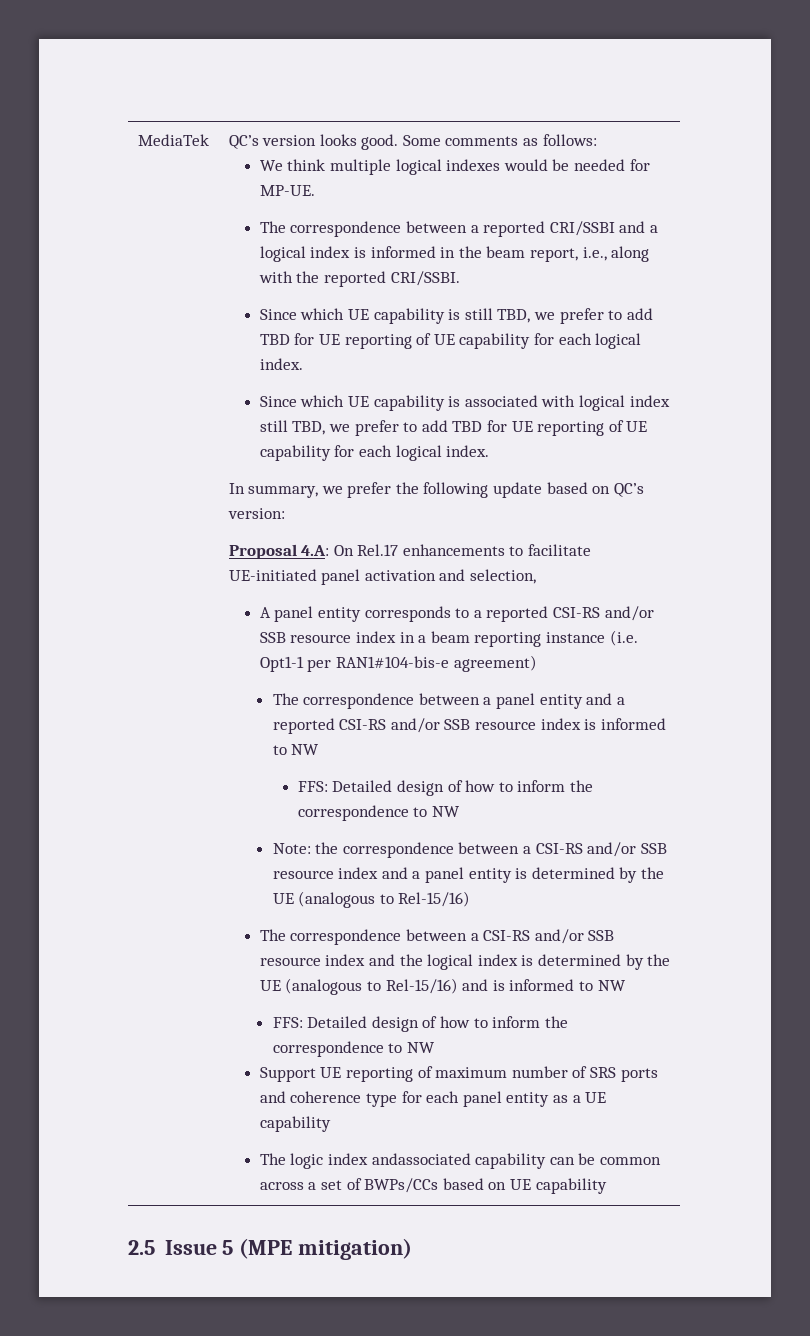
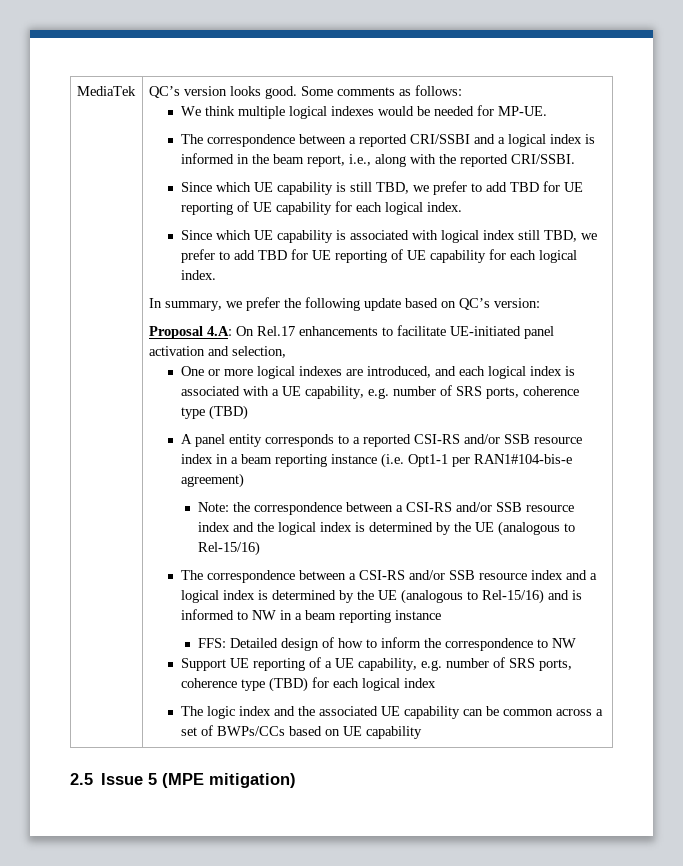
+ One or more logical indexes are introduced, and each logical index is associated with a UE capability, e.g. number of SRS ports, coherence type (TBD)
- The correspondence between a panel entity and a reported CSI-RS and/or SSB resource index is informed to NW
- FFS: Detailed design of how to inform the correspondence to NW
- Note: the correspondence between a CSI-RS and/or SSB resource index and a panel entity is determined by the UE (analogous to Rel-15/16)
- The correspondence between a CSI-RS and/or SSB resource index and the logical index is determined by the UE (analogous to Rel-15/16) and is informed to NW
+ Note: the correspondence between a CSI-RS and/or SSB resource index and the logical index is determined by the UE (analogous to Rel-15/16)
+ The correspondence between a CSI-RS and/or SSB resource index and a logical index is determined by the UE (analogous to Rel-15/16) and is informed to NW in a beam reporting instance
- Support UE reporting of maximum number of SRS ports and coherence type for each panel entity as a UE capability
+ Support UE reporting of a UE capability, e.g. number of SRS ports, coherence type (TBD) for each logical index
- The logic index andassociated capability can be common across a set of BWPs/CCs based on UE capability
+ The logic index and the associated UE capability can be common across a set of BWPs/CCs based on UE capability

